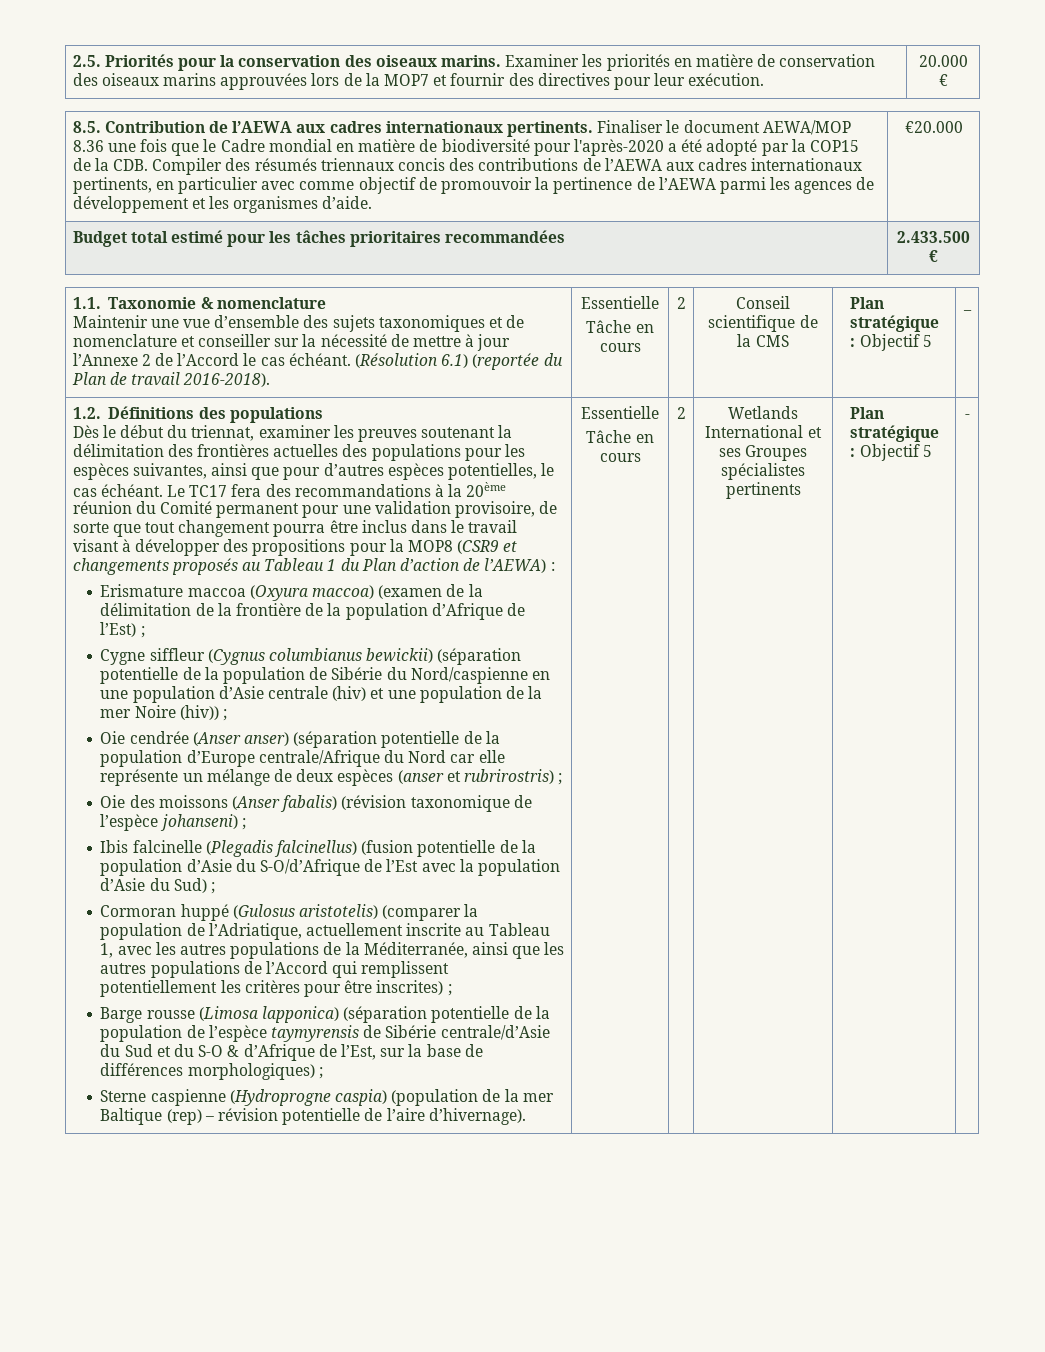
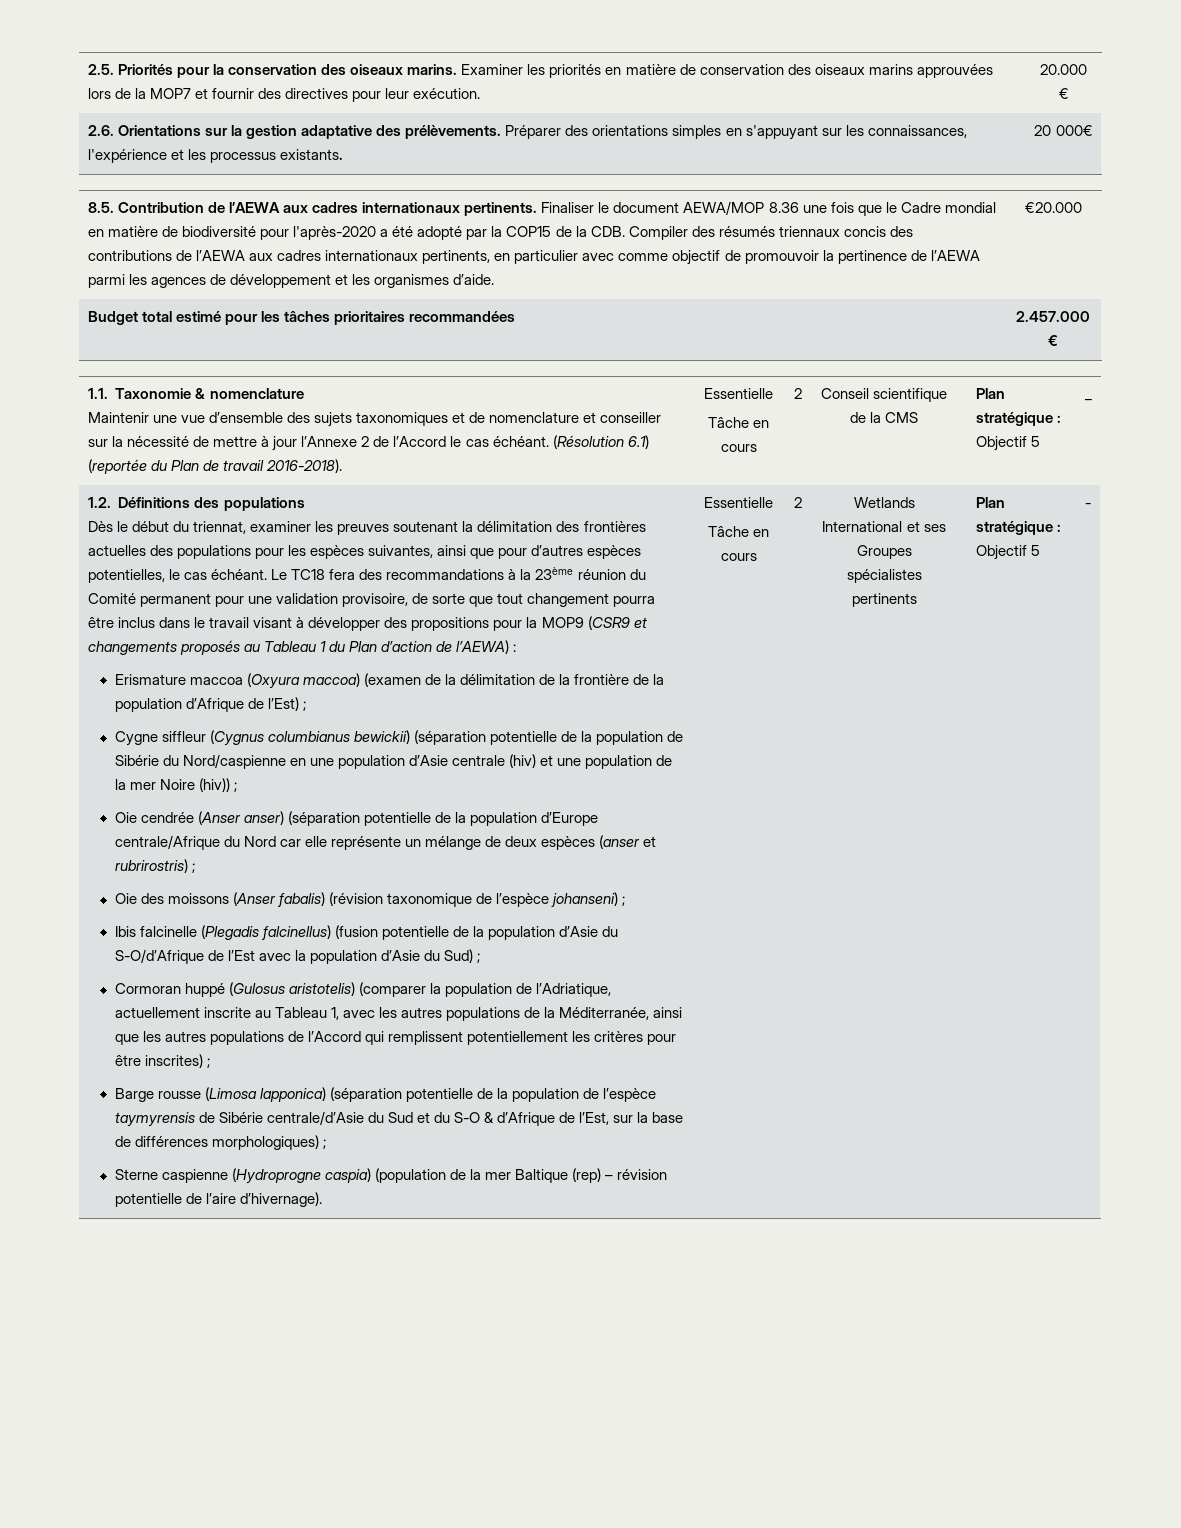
+ 2.6. Orientations sur la gestion adaptative des prélèvements. Préparer des orientations simples en s'appuyant sur les connaissances, l'expérience et les processus existants. | 20 000€
- Budget total estimé pour les tâches prioritaires recommandées | 2.433.500 €
+ Budget total estimé pour les tâches prioritaires recommandées | 2.457.000 €
- Le TC17 fera des recommandations à la 20ème réunion du Comité permanent pour une validation provisoire, de sorte que tout changement pourra être inclus dans le travail visant à développer des propositions pour la MOP8 (CSR9 et changements proposés au Tableau 1 du Plan d’action de l’AEWA) :
+ Le TC18 fera des recommandations à la 23ème réunion du Comité permanent pour une validation provisoire, de sorte que tout changement pourra être inclus dans le travail visant à développer des propositions pour la MOP9 (CSR9 et changements proposés au Tableau 1 du Plan d’action de l’AEWA) :

